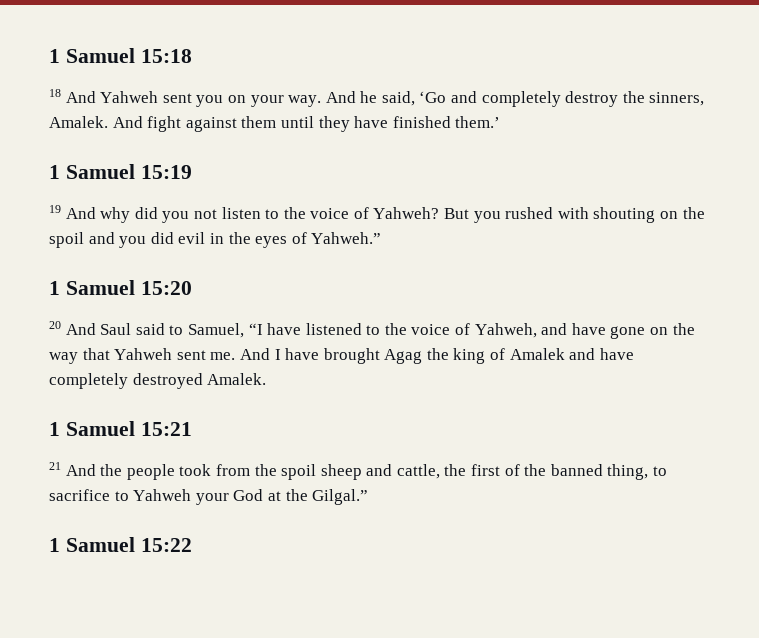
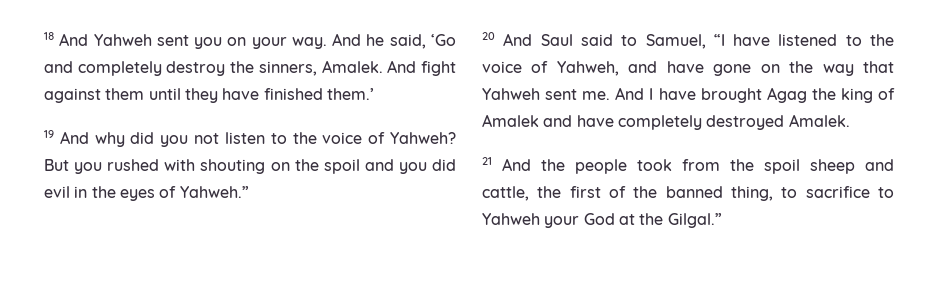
- 1 Samuel 15:18
- 1 Samuel 15:19
- 1 Samuel 15:20
- 1 Samuel 15:21
- 1 Samuel 15:22

